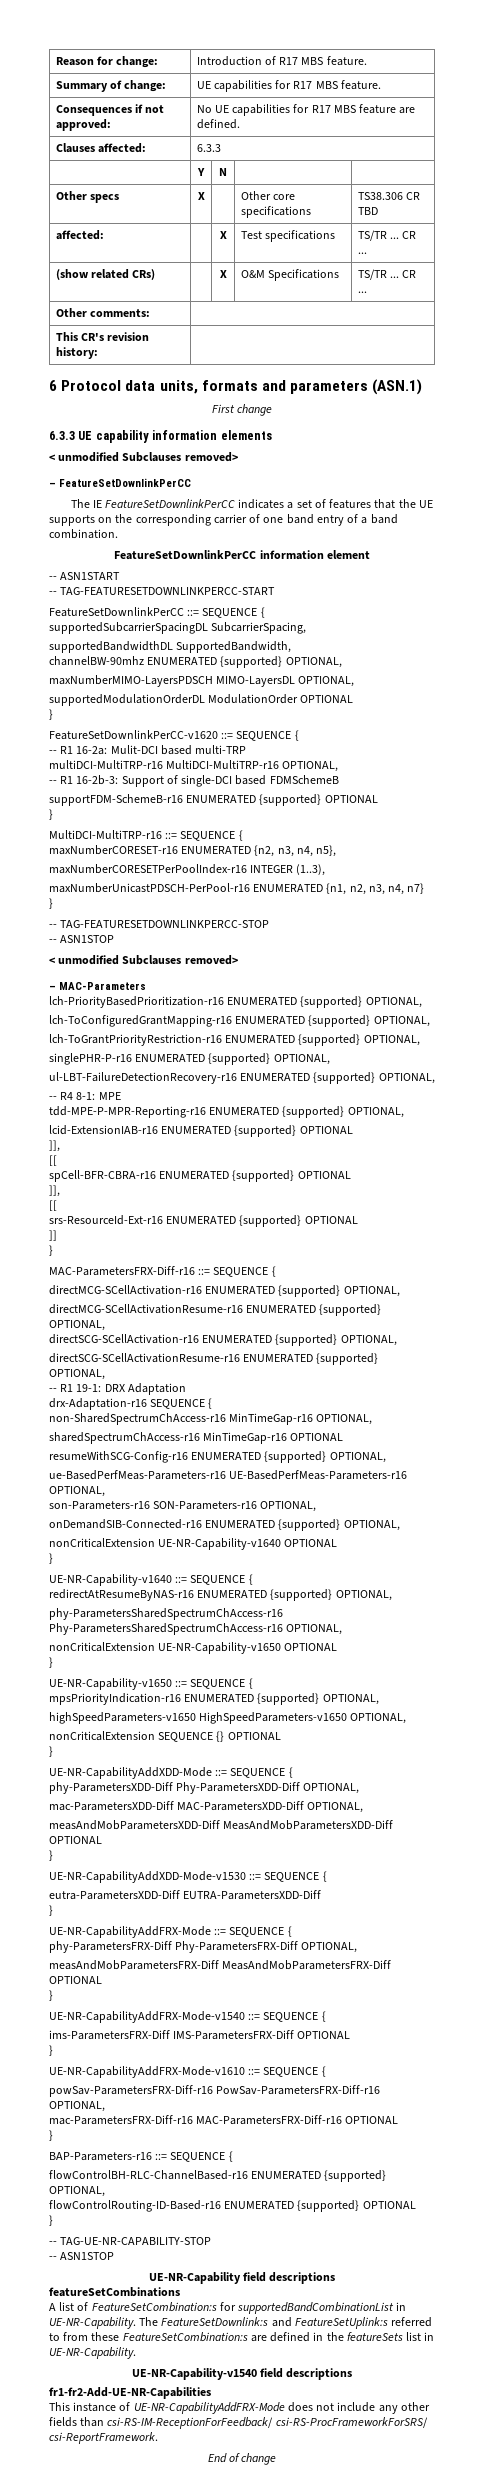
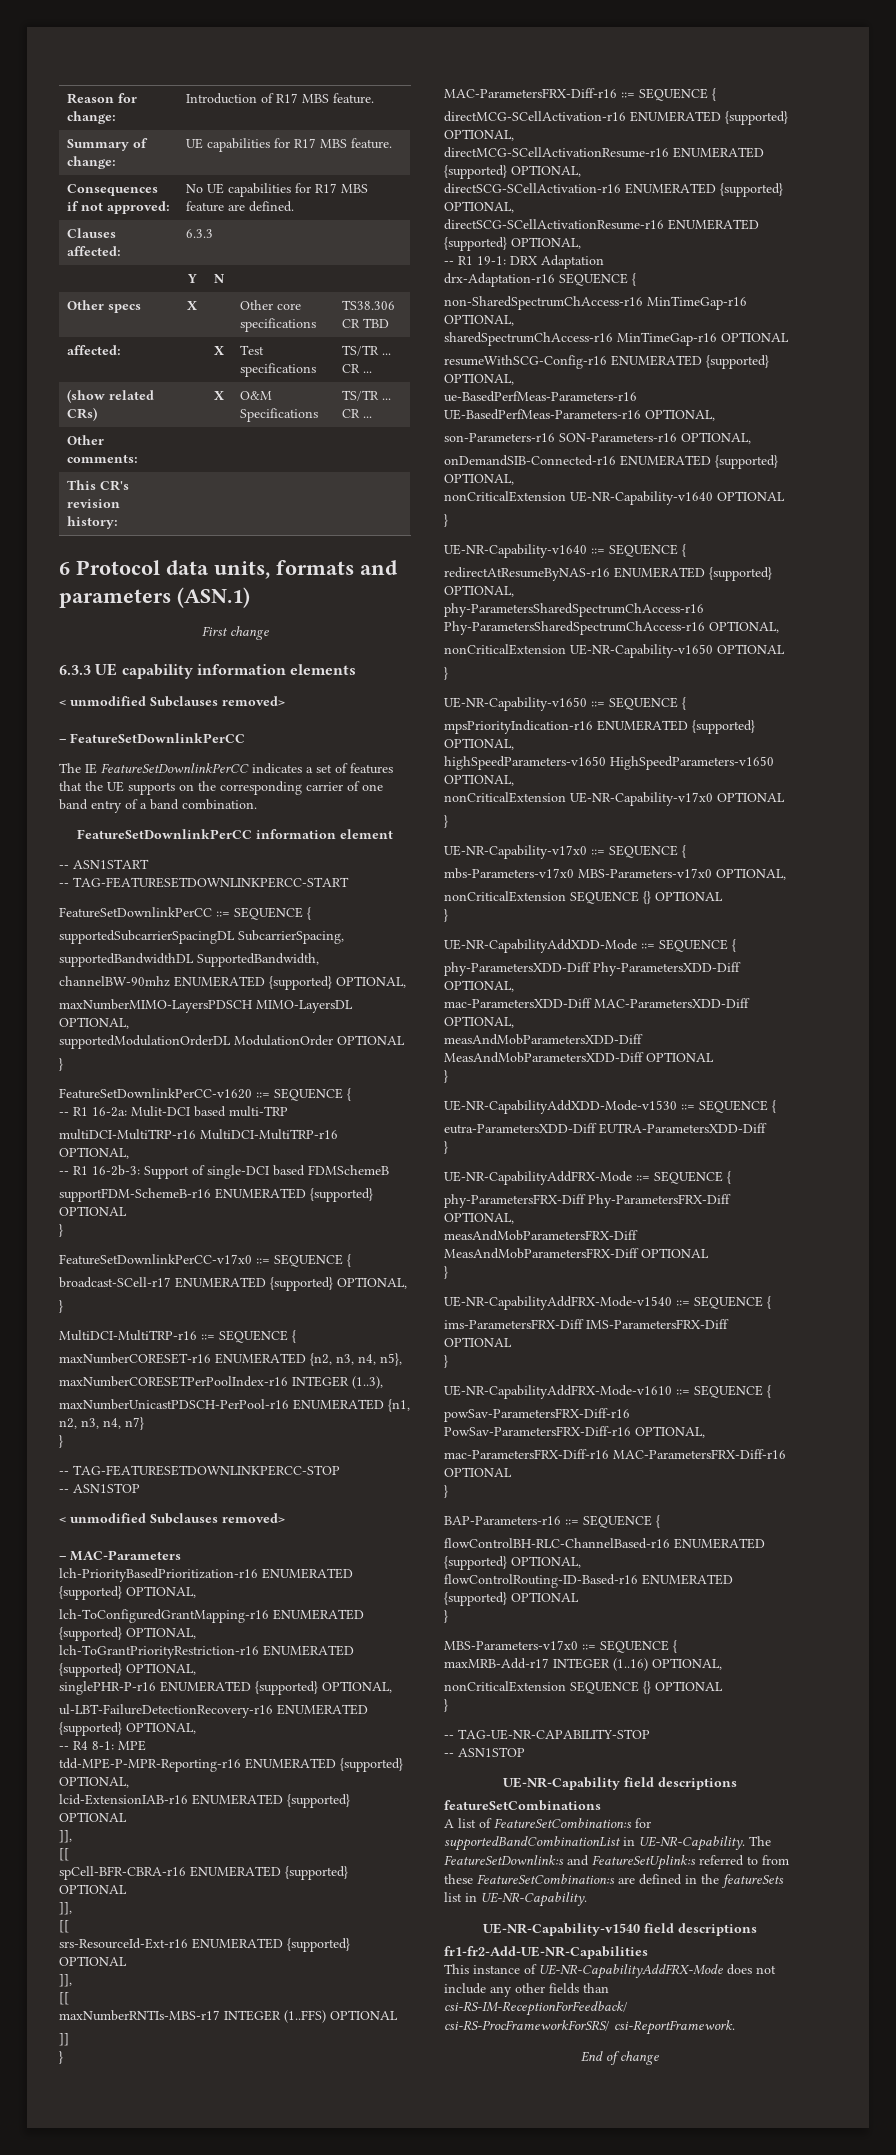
+ FeatureSetDownlinkPerCC-v17x0 ::= SEQUENCE {
+ broadcast-SCell-r17 ENUMERATED {supported} OPTIONAL,
+ }
  srs-ResourceId-Ext-r16 ENUMERATED {supported} OPTIONAL
+ ]],
+ [[
+ maxNumberRNTIs-MBS-r17 INTEGER (1..FFS) OPTIONAL
+ nonCriticalExtension UE-NR-Capability-v17x0 OPTIONAL
+ }
+ UE-NR-Capability-v17x0 ::= SEQUENCE {
+ mbs-Parameters-v17x0 MBS-Parameters-v17x0 OPTIONAL,
+ MBS-Parameters-v17x0 ::= SEQUENCE {
+ maxMRB-Add-r17 INTEGER (1..16) OPTIONAL,
+ nonCriticalExtension SEQUENCE {} OPTIONAL
+ }

